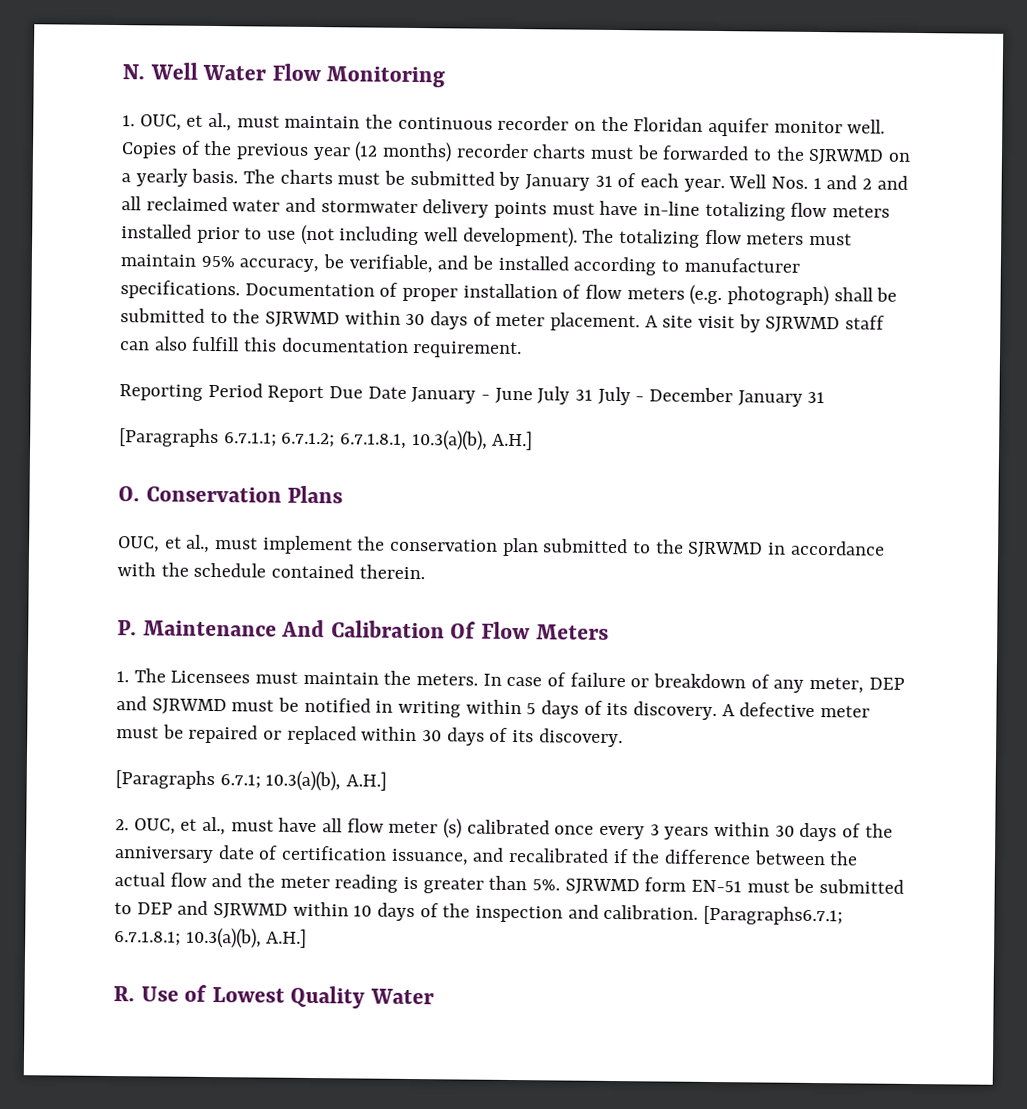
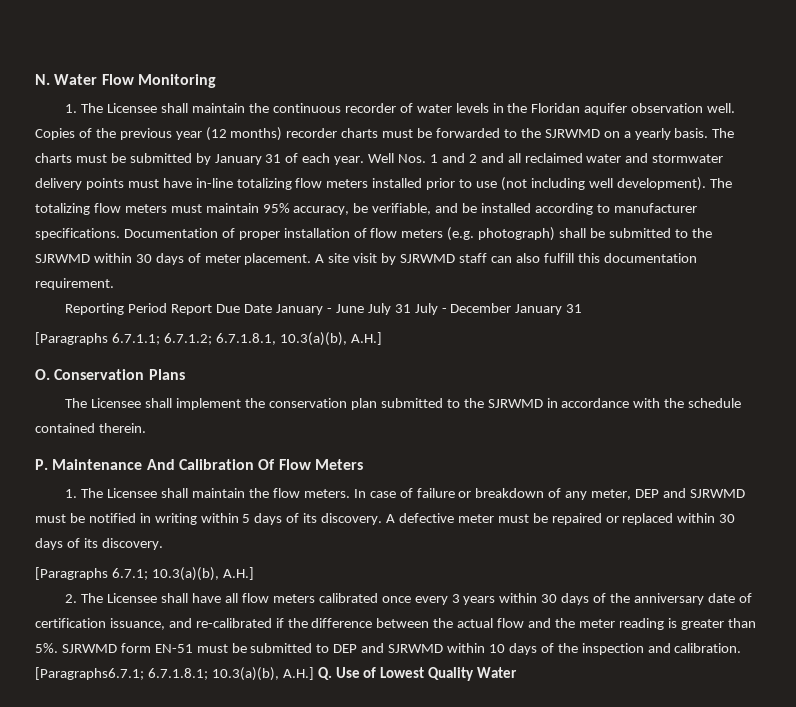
- N. Well Water Flow Monitoring
+ N. Water Flow Monitoring
- 1. OUC, et al., must maintain the continuous recorder on the Floridan aquifer monitor well.
+ 1. The Licensee shall maintain the continuous recorder of water levels in the Floridan aquifer observation well.
- OUC, et al., must implement the conservation plan submitted to the SJRWMD in accordance with the schedule contained therein.
+ The Licensee shall implement the conservation plan submitted to the SJRWMD in accordance with the schedule contained therein.
- 1. The Licensees must maintain the meters.
+ 1. The Licensee shall maintain the flow meters.
- 2. OUC, et al., must have all flow meter (s) calibrated once every 3 years within 30 days of the anniversary date of certification issuance, and recalibrated if the difference between the actual flow and the meter reading is greater than 5%.
+ 2. The Licensee shall have all flow meters calibrated once every 3 years within 30 days of the anniversary date of certification issuance, and re-calibrated if the difference between the actual flow and the meter reading is greater than 5%.
- [Paragraphs6.7.1; 6.7.1.8.1; 10.3(a)(b), A.H.]
- R. Use of Lowest Quality Water
+ [Paragraphs6.7.1; 6.7.1.8.1; 10.3(a)(b), A.H.] Q. Use of Lowest Quality Water

